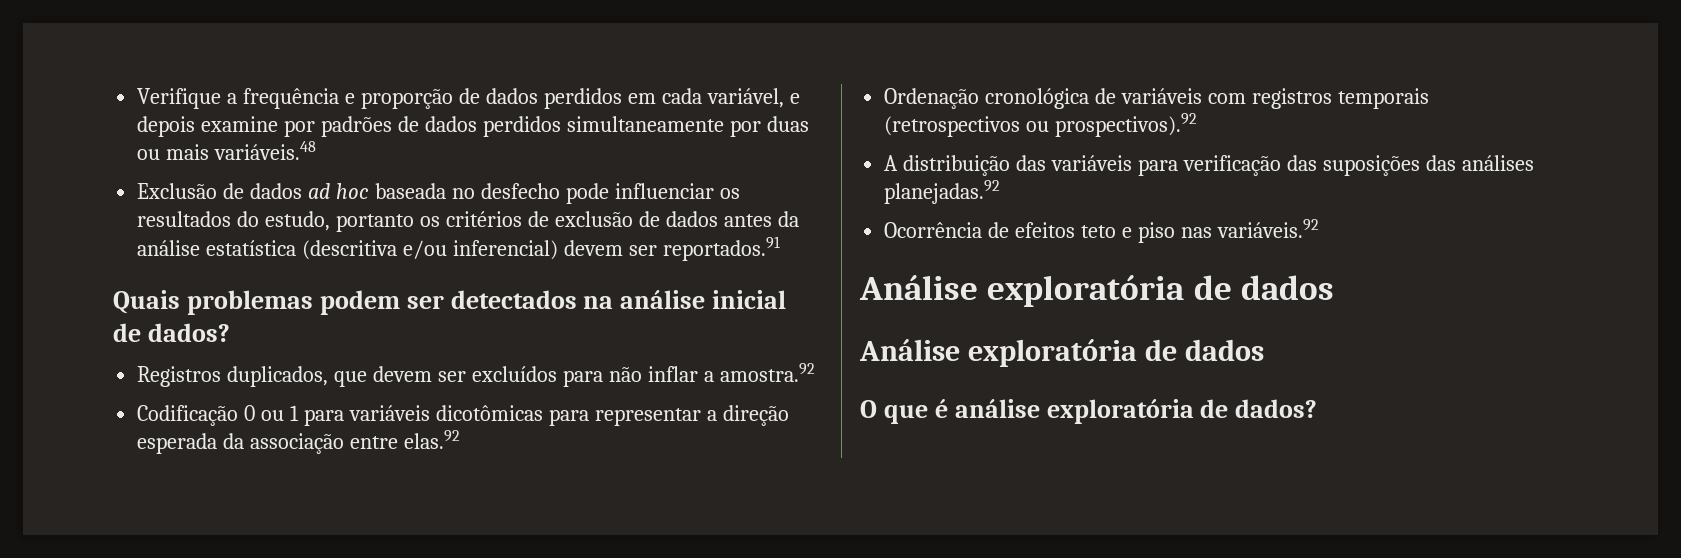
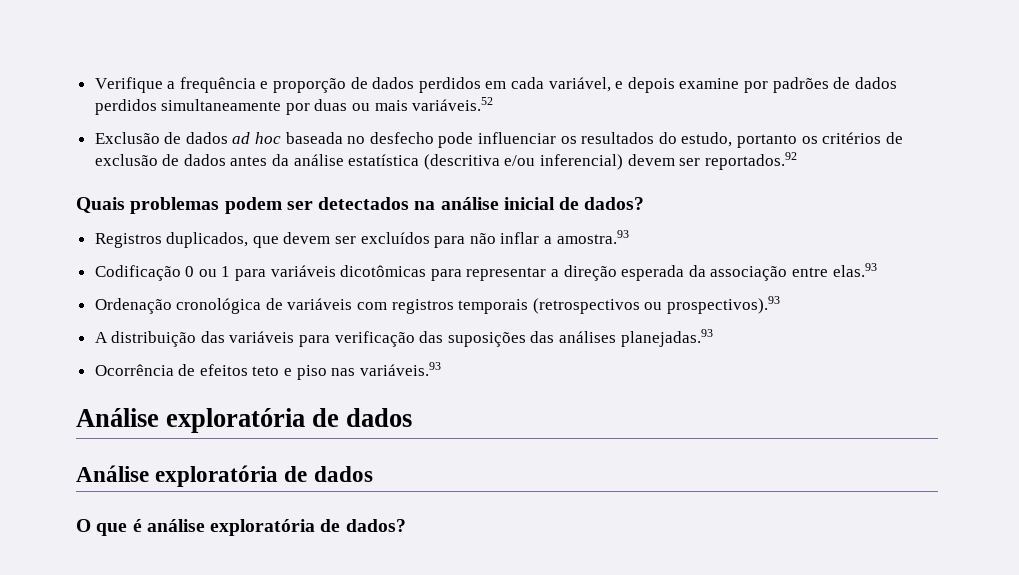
- Verifique a frequência e proporção de dados perdidos em cada variável, e depois examine por padrões de dados perdidos simultaneamente por duas ou mais variáveis.48
+ Verifique a frequência e proporção de dados perdidos em cada variável, e depois examine por padrões de dados perdidos simultaneamente por duas ou mais variáveis.52
- Exclusão de dados ad hoc baseada no desfecho pode influenciar os resultados do estudo, portanto os critérios de exclusão de dados antes da análise estatística (descritiva e/ou inferencial) devem ser reportados.91
+ Exclusão de dados ad hoc baseada no desfecho pode influenciar os resultados do estudo, portanto os critérios de exclusão de dados antes da análise estatística (descritiva e/ou inferencial) devem ser reportados.92
- Registros duplicados, que devem ser excluídos para não inflar a amostra.92
+ Registros duplicados, que devem ser excluídos para não inflar a amostra.93
- Codificação 0 ou 1 para variáveis dicotômicas para representar a direção esperada da associação entre elas.92
+ Codificação 0 ou 1 para variáveis dicotômicas para representar a direção esperada da associação entre elas.93
- Ordenação cronológica de variáveis com registros temporais (retrospectivos ou prospectivos).92
+ Ordenação cronológica de variáveis com registros temporais (retrospectivos ou prospectivos).93
- A distribuição das variáveis para verificação das suposições das análises planejadas.92
+ A distribuição das variáveis para verificação das suposições das análises planejadas.93
- Ocorrência de efeitos teto e piso nas variáveis.92
+ Ocorrência de efeitos teto e piso nas variáveis.93

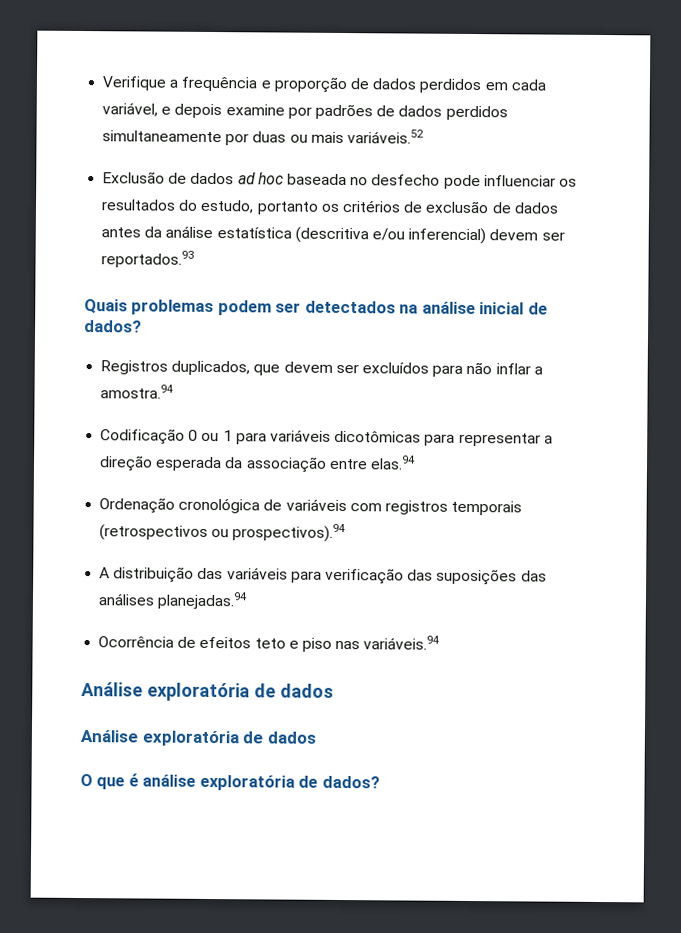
- Exclusão de dados ad hoc baseada no desfecho pode influenciar os resultados do estudo, portanto os critérios de exclusão de dados antes da análise estatística (descritiva e/ou inferencial) devem ser reportados.92
+ Exclusão de dados ad hoc baseada no desfecho pode influenciar os resultados do estudo, portanto os critérios de exclusão de dados antes da análise estatística (descritiva e/ou inferencial) devem ser reportados.93
- Registros duplicados, que devem ser excluídos para não inflar a amostra.93
+ Registros duplicados, que devem ser excluídos para não inflar a amostra.94
- Codificação 0 ou 1 para variáveis dicotômicas para representar a direção esperada da associação entre elas.93
+ Codificação 0 ou 1 para variáveis dicotômicas para representar a direção esperada da associação entre elas.94
- Ordenação cronológica de variáveis com registros temporais (retrospectivos ou prospectivos).93
+ Ordenação cronológica de variáveis com registros temporais (retrospectivos ou prospectivos).94
- A distribuição das variáveis para verificação das suposições das análises planejadas.93
+ A distribuição das variáveis para verificação das suposições das análises planejadas.94
- Ocorrência de efeitos teto e piso nas variáveis.93
+ Ocorrência de efeitos teto e piso nas variáveis.94

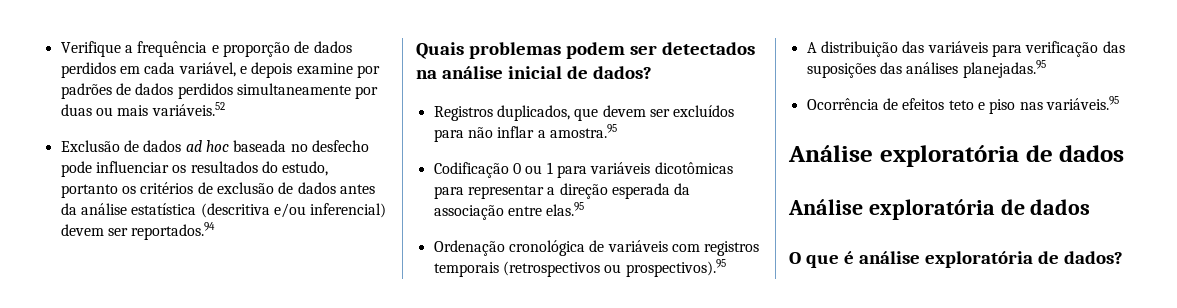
- Exclusão de dados ad hoc baseada no desfecho pode influenciar os resultados do estudo, portanto os critérios de exclusão de dados antes da análise estatística (descritiva e/ou inferencial) devem ser reportados.93
+ Exclusão de dados ad hoc baseada no desfecho pode influenciar os resultados do estudo, portanto os critérios de exclusão de dados antes da análise estatística (descritiva e/ou inferencial) devem ser reportados.94
- Registros duplicados, que devem ser excluídos para não inflar a amostra.94
+ Registros duplicados, que devem ser excluídos para não inflar a amostra.95
- Codificação 0 ou 1 para variáveis dicotômicas para representar a direção esperada da associação entre elas.94
+ Codificação 0 ou 1 para variáveis dicotômicas para representar a direção esperada da associação entre elas.95
- Ordenação cronológica de variáveis com registros temporais (retrospectivos ou prospectivos).94
+ Ordenação cronológica de variáveis com registros temporais (retrospectivos ou prospectivos).95
- A distribuição das variáveis para verificação das suposições das análises planejadas.94
+ A distribuição das variáveis para verificação das suposições das análises planejadas.95
- Ocorrência de efeitos teto e piso nas variáveis.94
+ Ocorrência de efeitos teto e piso nas variáveis.95

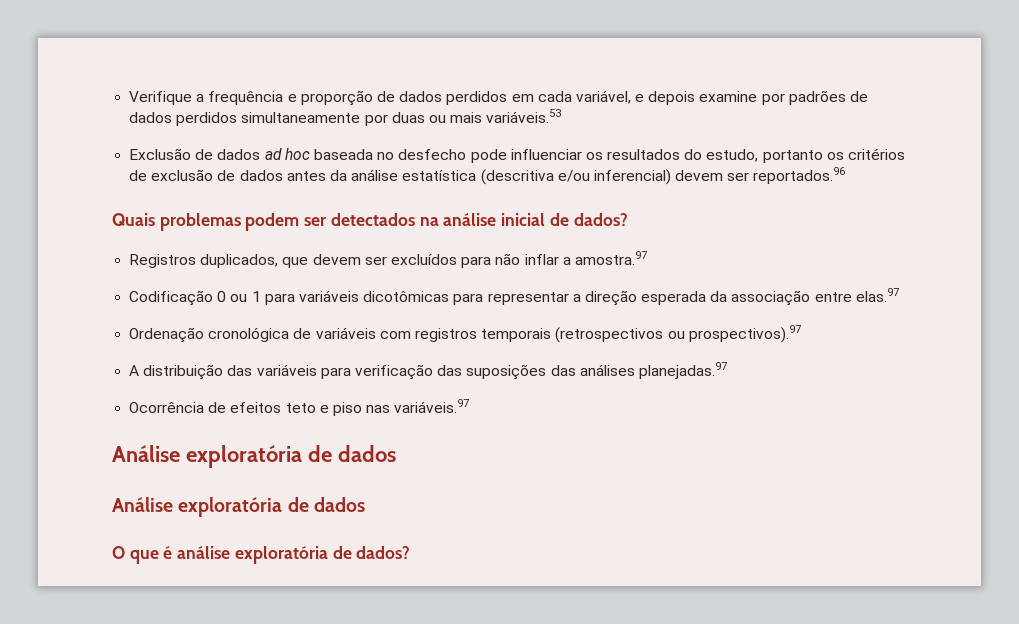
- Verifique a frequência e proporção de dados perdidos em cada variável, e depois examine por padrões de dados perdidos simultaneamente por duas ou mais variáveis.52
+ Verifique a frequência e proporção de dados perdidos em cada variável, e depois examine por padrões de dados perdidos simultaneamente por duas ou mais variáveis.53
- Exclusão de dados ad hoc baseada no desfecho pode influenciar os resultados do estudo, portanto os critérios de exclusão de dados antes da análise estatística (descritiva e/ou inferencial) devem ser reportados.94
+ Exclusão de dados ad hoc baseada no desfecho pode influenciar os resultados do estudo, portanto os critérios de exclusão de dados antes da análise estatística (descritiva e/ou inferencial) devem ser reportados.96
- Registros duplicados, que devem ser excluídos para não inflar a amostra.95
+ Registros duplicados, que devem ser excluídos para não inflar a amostra.97
- Codificação 0 ou 1 para variáveis dicotômicas para representar a direção esperada da associação entre elas.95
+ Codificação 0 ou 1 para variáveis dicotômicas para representar a direção esperada da associação entre elas.97
- Ordenação cronológica de variáveis com registros temporais (retrospectivos ou prospectivos).95
+ Ordenação cronológica de variáveis com registros temporais (retrospectivos ou prospectivos).97
- A distribuição das variáveis para verificação das suposições das análises planejadas.95
+ A distribuição das variáveis para verificação das suposições das análises planejadas.97
- Ocorrência de efeitos teto e piso nas variáveis.95
+ Ocorrência de efeitos teto e piso nas variáveis.97

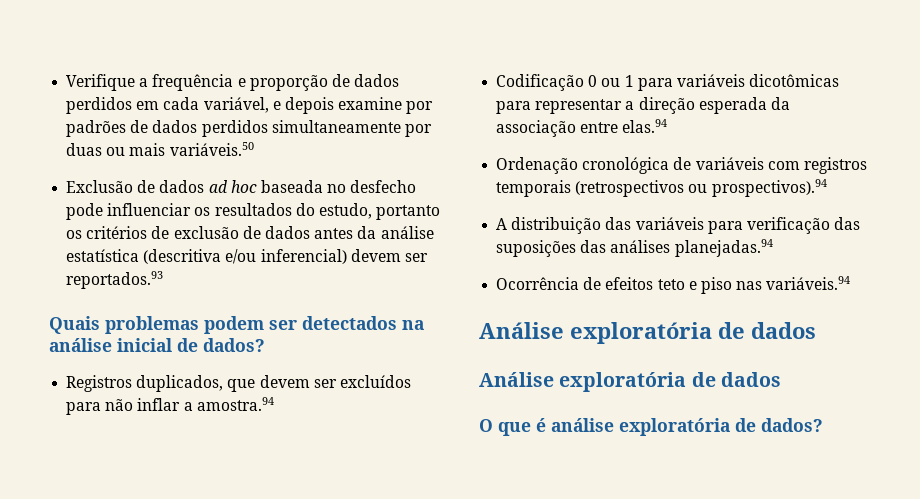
- Verifique a frequência e proporção de dados perdidos em cada variável, e depois examine por padrões de dados perdidos simultaneamente por duas ou mais variáveis.53
+ Verifique a frequência e proporção de dados perdidos em cada variável, e depois examine por padrões de dados perdidos simultaneamente por duas ou mais variáveis.50
- Exclusão de dados ad hoc baseada no desfecho pode influenciar os resultados do estudo, portanto os critérios de exclusão de dados antes da análise estatística (descritiva e/ou inferencial) devem ser reportados.96
+ Exclusão de dados ad hoc baseada no desfecho pode influenciar os resultados do estudo, portanto os critérios de exclusão de dados antes da análise estatística (descritiva e/ou inferencial) devem ser reportados.93
- Registros duplicados, que devem ser excluídos para não inflar a amostra.97
+ Registros duplicados, que devem ser excluídos para não inflar a amostra.94
- Codificação 0 ou 1 para variáveis dicotômicas para representar a direção esperada da associação entre elas.97
+ Codificação 0 ou 1 para variáveis dicotômicas para representar a direção esperada da associação entre elas.94
- Ordenação cronológica de variáveis com registros temporais (retrospectivos ou prospectivos).97
+ Ordenação cronológica de variáveis com registros temporais (retrospectivos ou prospectivos).94
- A distribuição das variáveis para verificação das suposições das análises planejadas.97
+ A distribuição das variáveis para verificação das suposições das análises planejadas.94
- Ocorrência de efeitos teto e piso nas variáveis.97
+ Ocorrência de efeitos teto e piso nas variáveis.94

